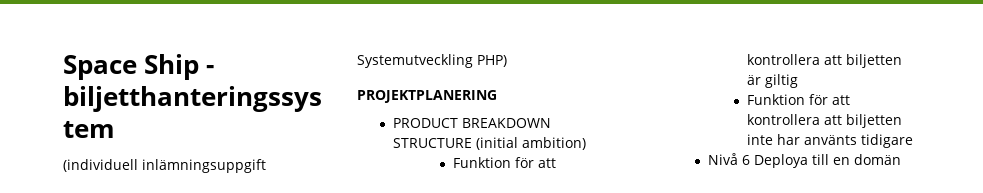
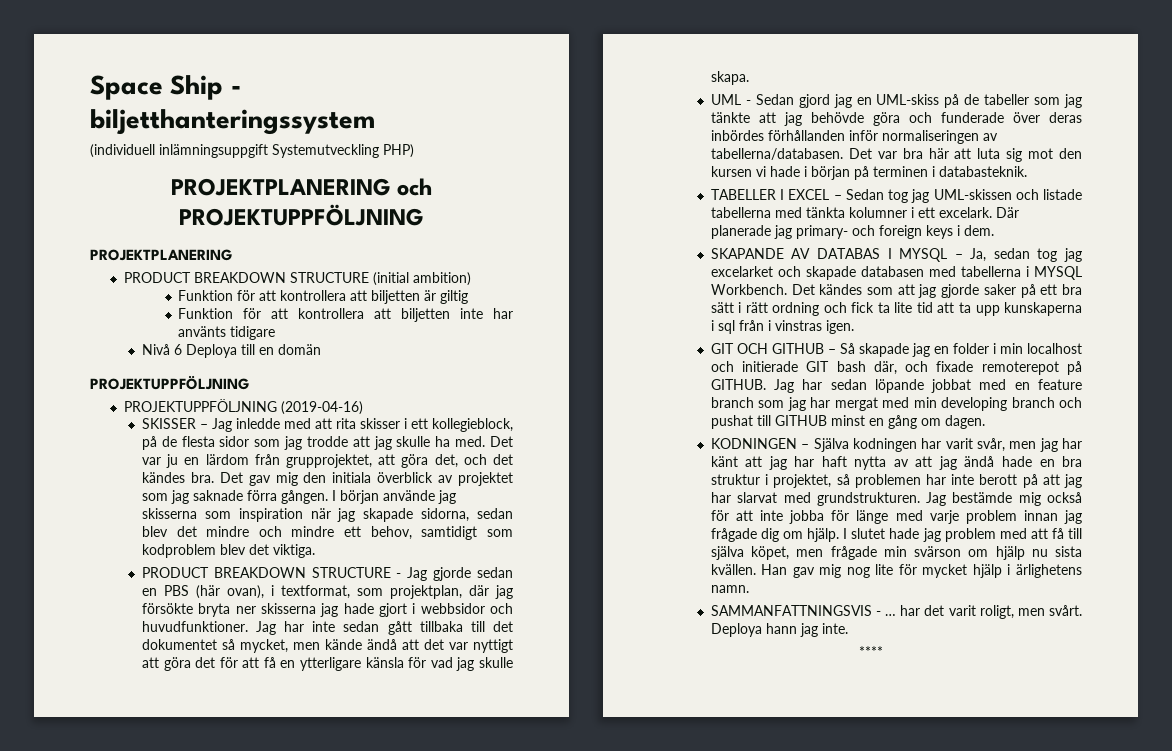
+ PROJEKTPLANERING och PROJEKTUPPFÖLJNING
  Nivå 6 Deploya till en domän
+ PROJEKTUPPFÖLJNING
+ PROJEKTUPPFÖLJNING (2019-04-16)
+ SKISSER – Jag inledde med att rita skisser i ett kollegieblock, på de flesta sidor som jag trodde att jag skulle ha med. Det var ju en lärdom från grupprojektet, att göra det, och det kändes bra. Det gav mig den initiala överblick av projektet som jag saknade förra gången. I början använde jag skisserna som inspiration när jag skapade sidorna, sedan blev det mindre och mindre ett behov, samtidigt som kodproblem blev det viktiga.
+ PRODUCT BREAKDOWN STRUCTURE - Jag gjorde sedan en PBS (här ovan), i textformat, som projektplan, där jag försökte bryta ner skisserna jag hade gjort i webbsidor och huvudfunktioner. Jag har inte sedan gått tillbaka till det dokumentet så mycket, men kände ändå att det var nyttigt att göra det för att få en ytterligare känsla för vad jag skulle skapa.
+ UML - Sedan gjord jag en UML-skiss på de tabeller som jag tänkte att jag behövde göra och funderade över deras inbördes förhållanden inför normaliseringen av tabellerna/databasen. Det var bra här att luta sig mot den kursen vi hade i början på terminen i databasteknik.
+ TABELLER I EXCEL – Sedan tog jag UML-skissen och listade tabellerna med tänkta kolumner i ett excelark. Där planerade jag primary- och foreign keys i dem.
+ SKAPANDE AV DATABAS I MYSQL – Ja, sedan tog jag excelarket och skapade databasen med tabellerna i MYSQL Workbench. Det kändes som att jag gjorde saker på ett bra sätt i rätt ordning och fick ta lite tid att ta upp kunskaperna i sql från i vinstras igen.
+ GIT OCH GITHUB – Så skapade jag en folder i min localhost och initierade GIT bash där, och fixade remoterepot på GITHUB. Jag har sedan löpande jobbat med en feature branch som jag har mergat med min developing branch och pushat till GITHUB minst en gång om dagen.
+ KODNINGEN – Själva kodningen har varit svår, men jag har känt att jag har haft nytta av att jag ändå hade en bra struktur i projektet, så problemen har inte berott på att jag har slarvat med grundstrukturen. Jag bestämde mig också för att inte jobba för länge med varje problem innan jag frågade dig om hjälp. I slutet hade jag problem med att få till själva köpet, men frågade min svärson om hjälp nu sista kvällen. Han gav mig nog lite för mycket hjälp i ärlighetens namn.
+ SAMMANFATTNINGSVIS - … har det varit roligt, men svårt. Deploya hann jag inte.
+ ****

